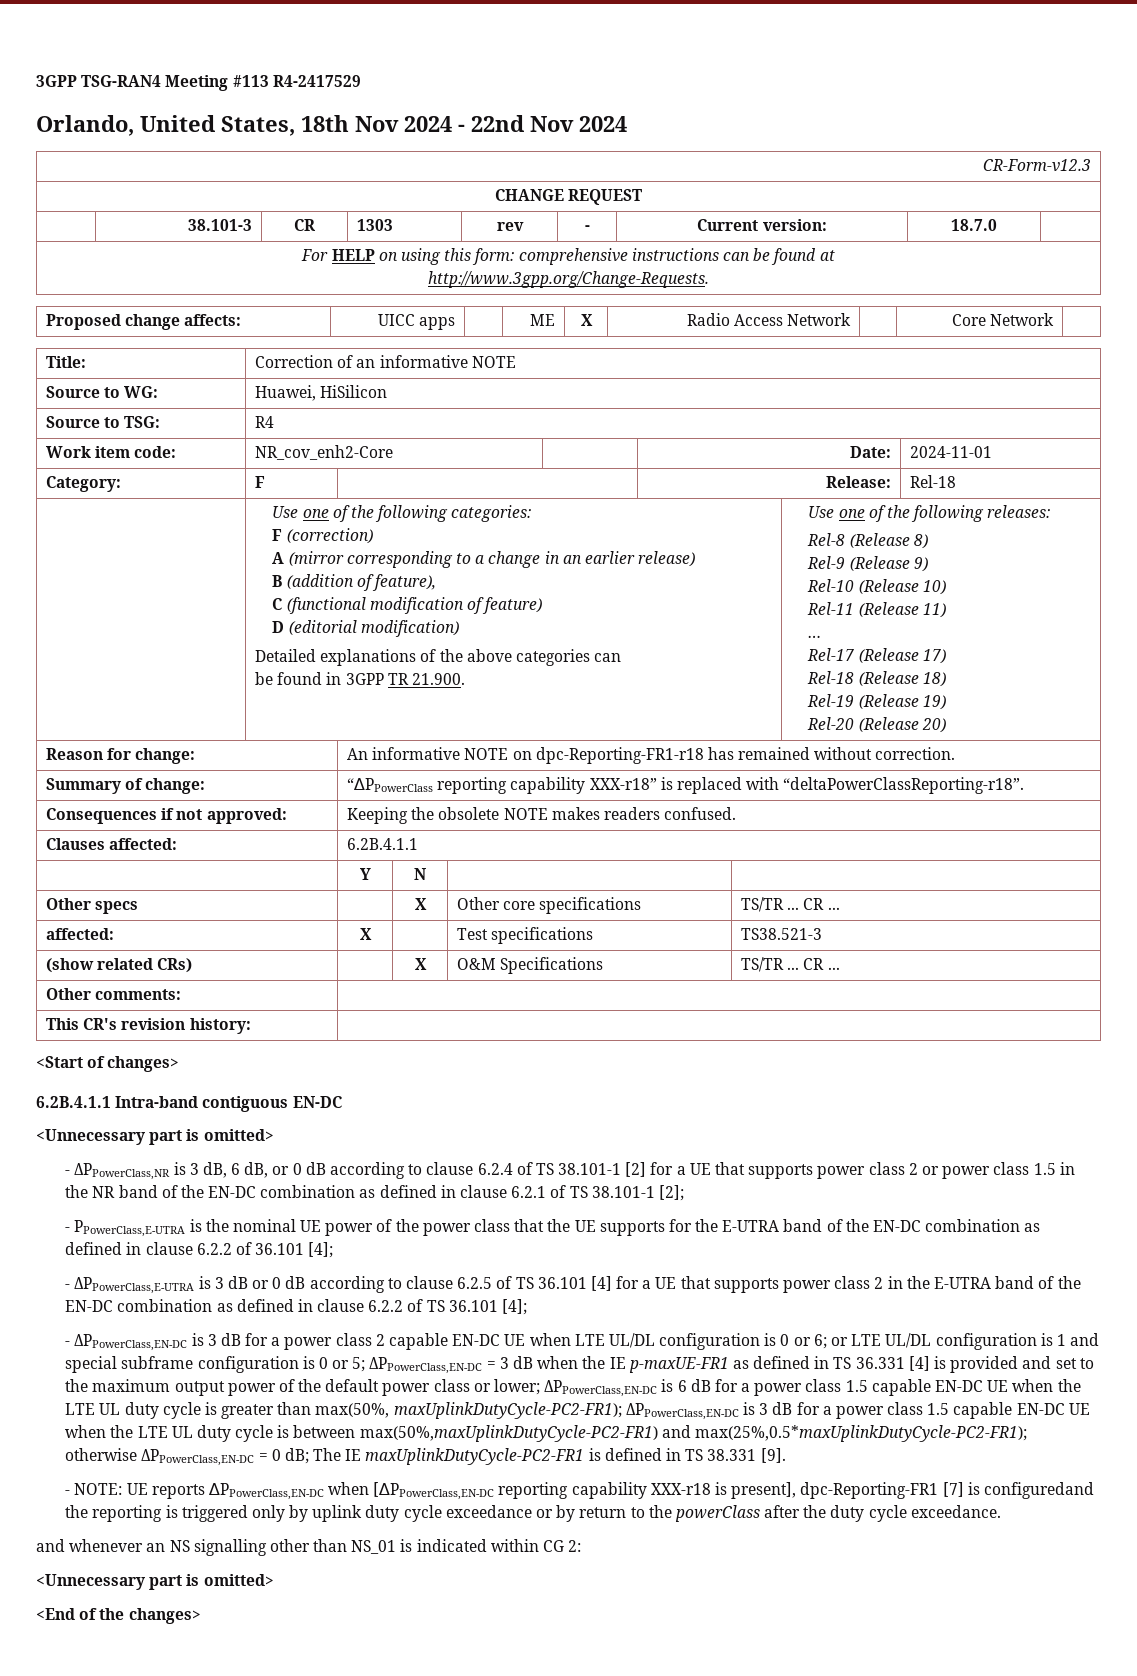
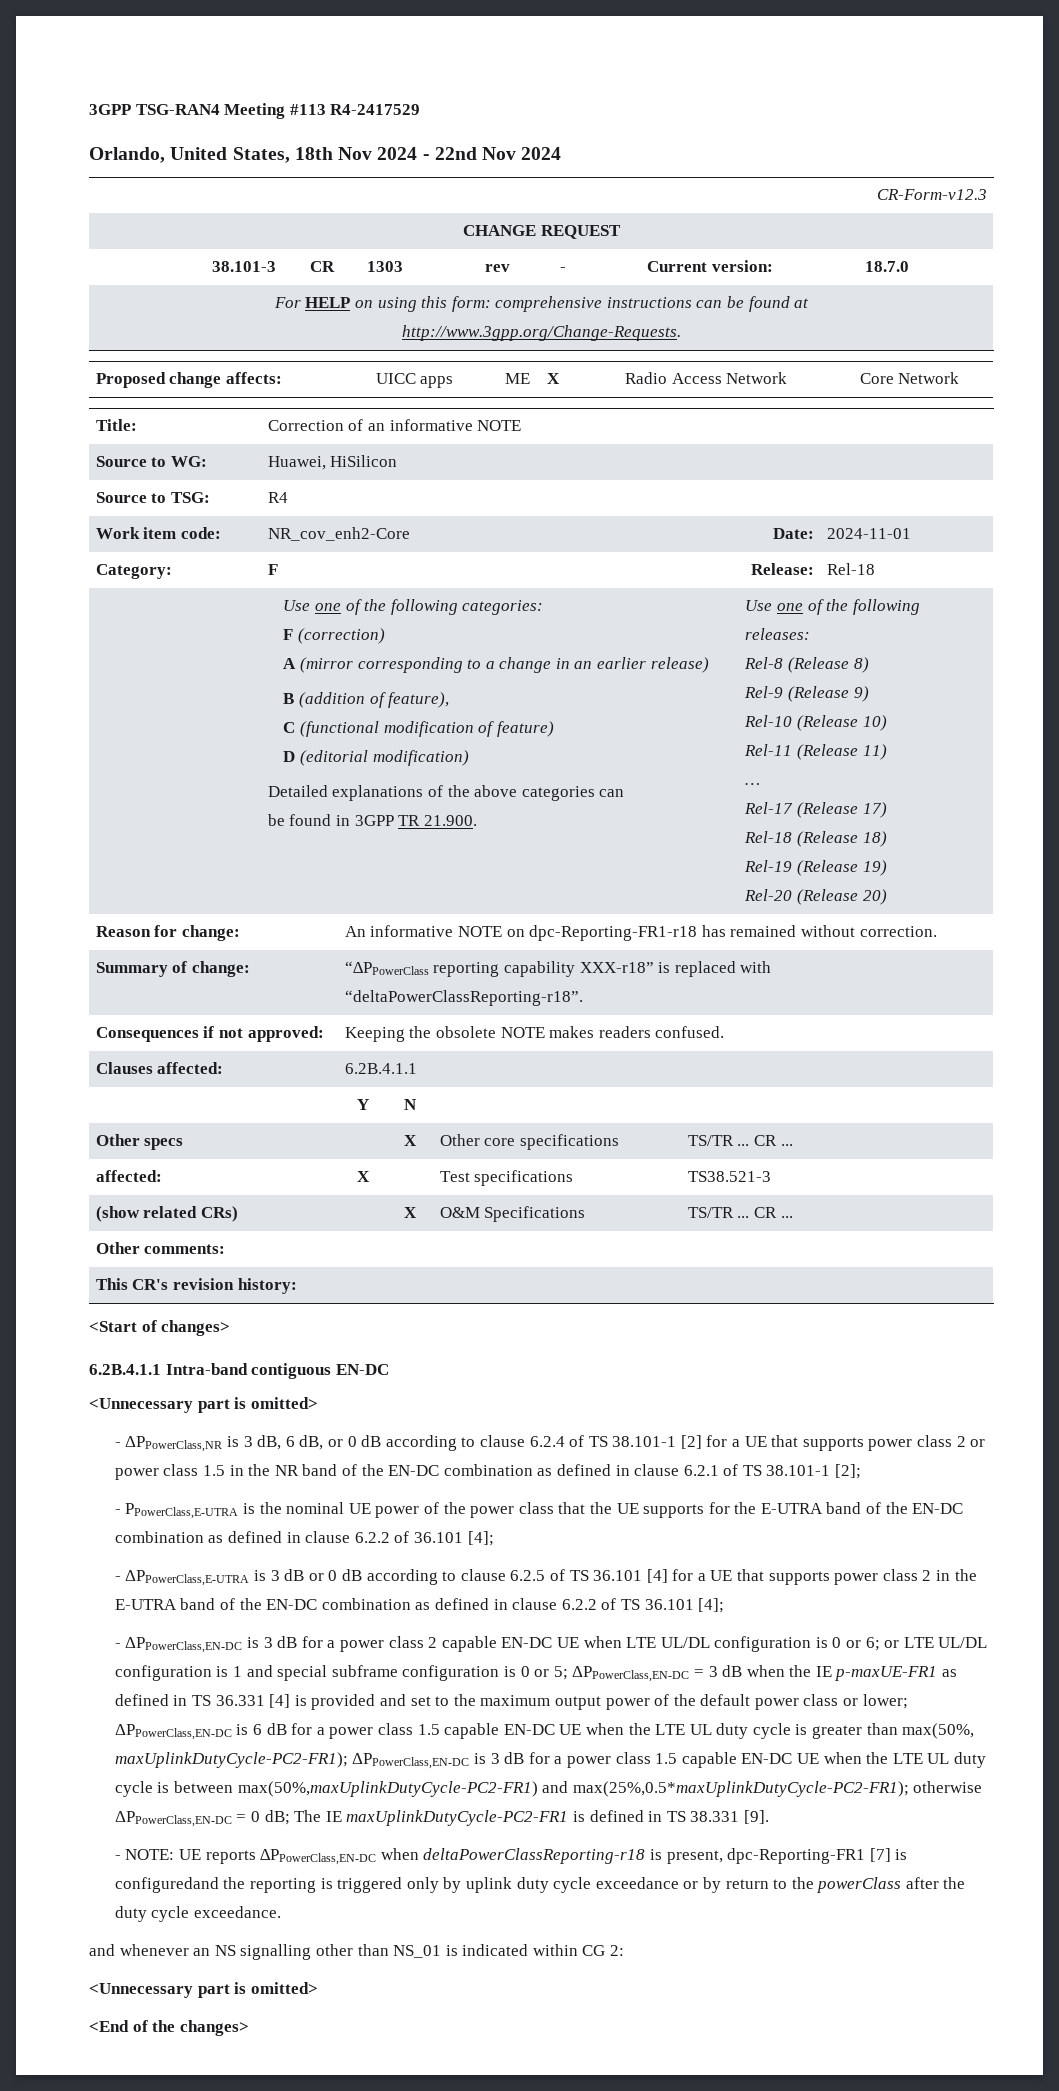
- - NOTE: UE reports ∆PPowerClass,EN-DC when [∆PPowerClass,EN-DC reporting capability XXX-r18 is present], dpc-Reporting-FR1 [7] is configuredand the reporting is triggered only by uplink duty cycle exceedance or by return to the powerClass after the duty cycle exceedance.
+ - NOTE: UE reports ∆PPowerClass,EN-DC when deltaPowerClassReporting-r18 is present, dpc-Reporting-FR1 [7] is configuredand the reporting is triggered only by uplink duty cycle exceedance or by return to the powerClass after the duty cycle exceedance.

